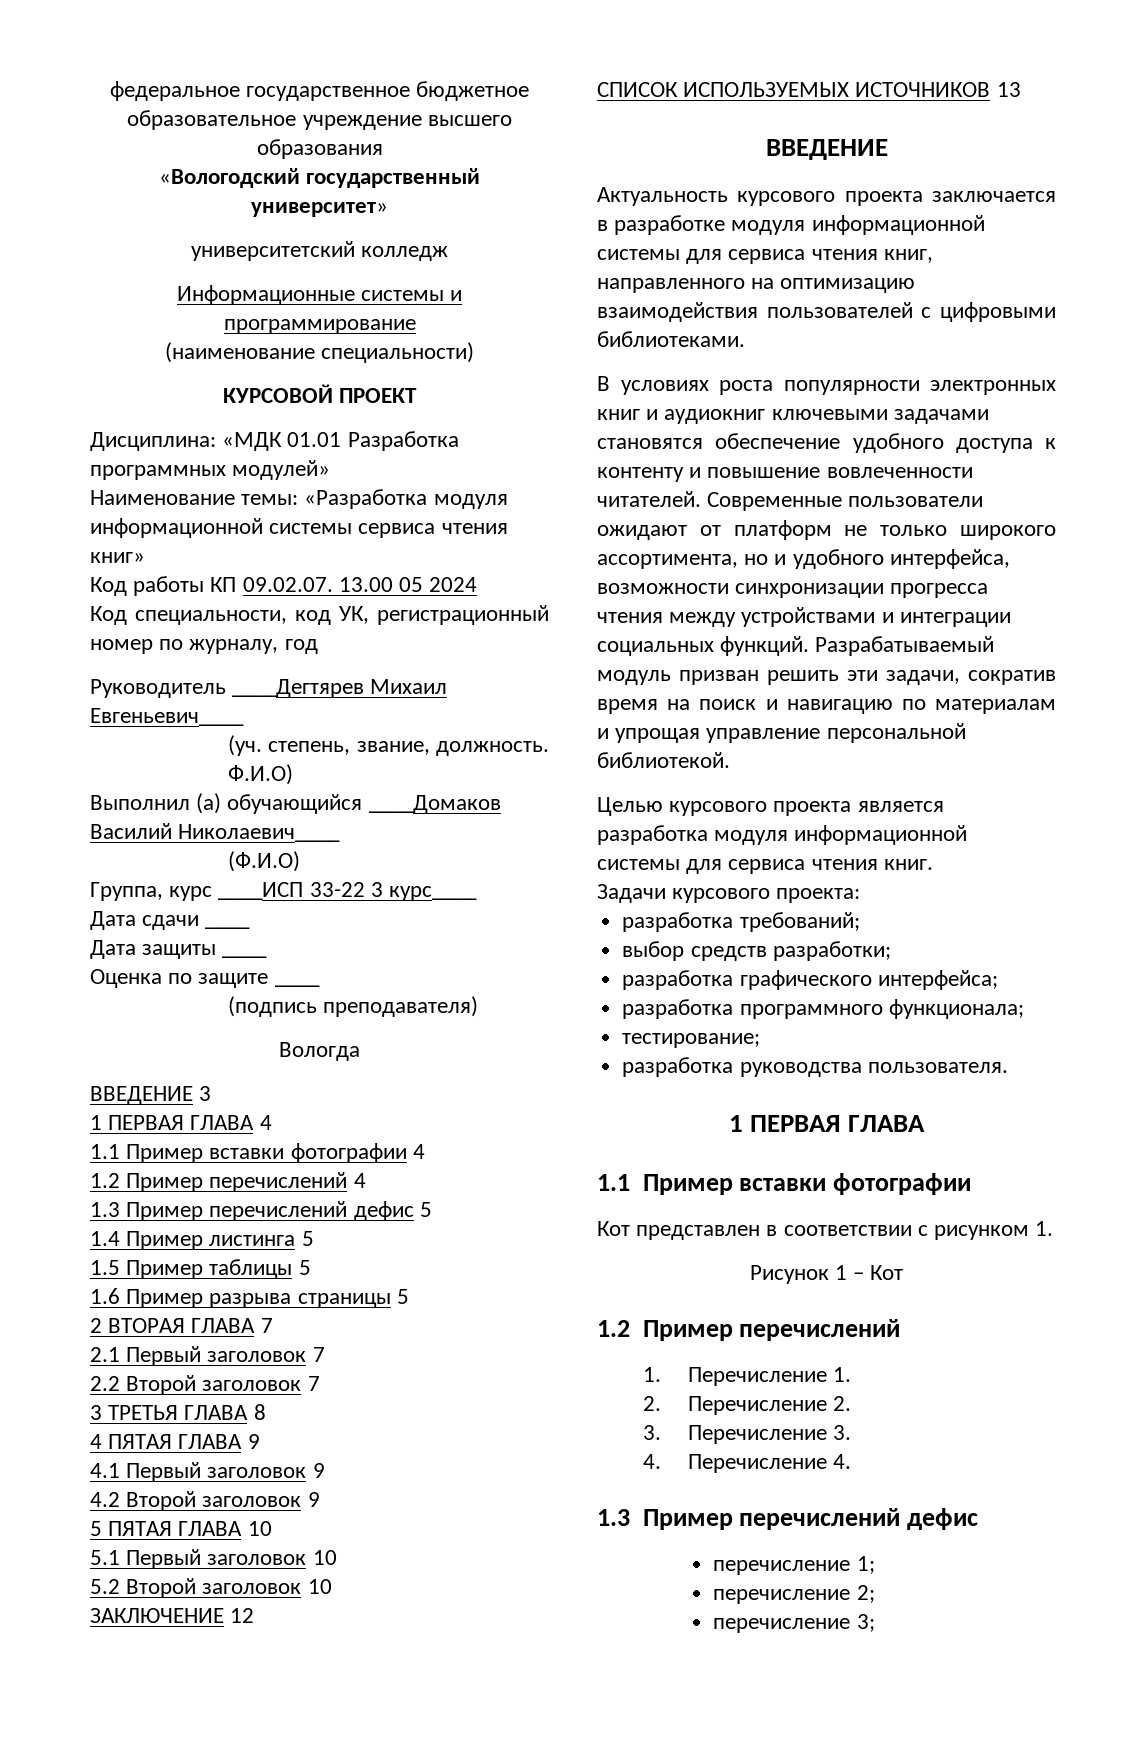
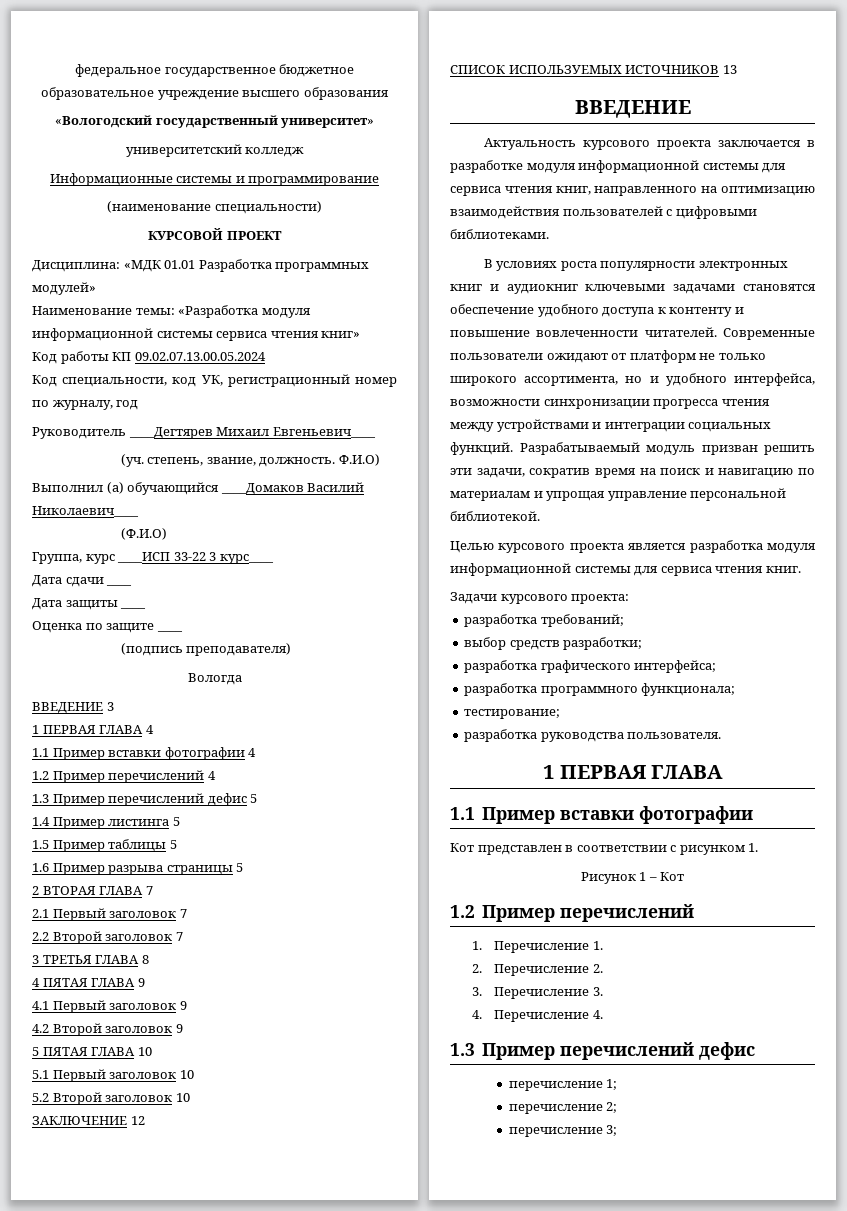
- Код работы КП 09.02.07. 13.00 05 2024
+ Код работы КП 09.02.07.13.00.05.2024

